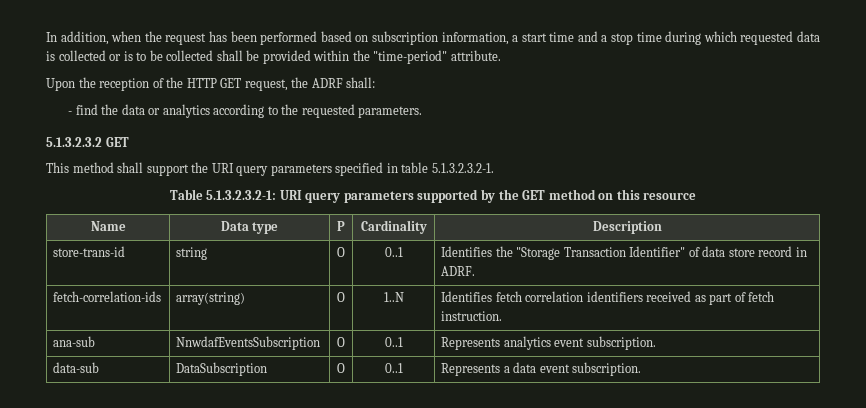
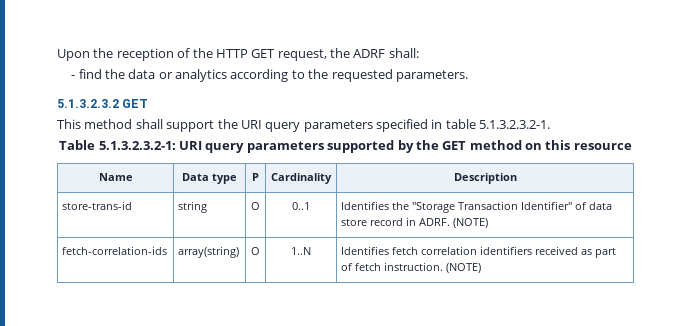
- In addition, when the request has been performed based on subscription information, a start time and a stop time during which requested data is collected or is to be collected shall be provided within the "time-period" attribute.
- store-trans-id | string | O | 0..1 | Identifies the "Storage Transaction Identifier" of data store record in ADRF.
+ store-trans-id | string | O | 0..1 | Identifies the "Storage Transaction Identifier" of data store record in ADRF. (NOTE)
- fetch-correlation-ids | array(string) | O | 1..N | Identifies fetch correlation identifiers received as part of fetch instruction.
- ana-sub | NnwdafEventsSubscription | O | 0..1 | Represents analytics event subscription.
- data-sub | DataSubscription | O | 0..1 | Represents a data event subscription.
+ fetch-correlation-ids | array(string) | O | 1..N | Identifies fetch correlation identifiers received as part of fetch instruction. (NOTE)

